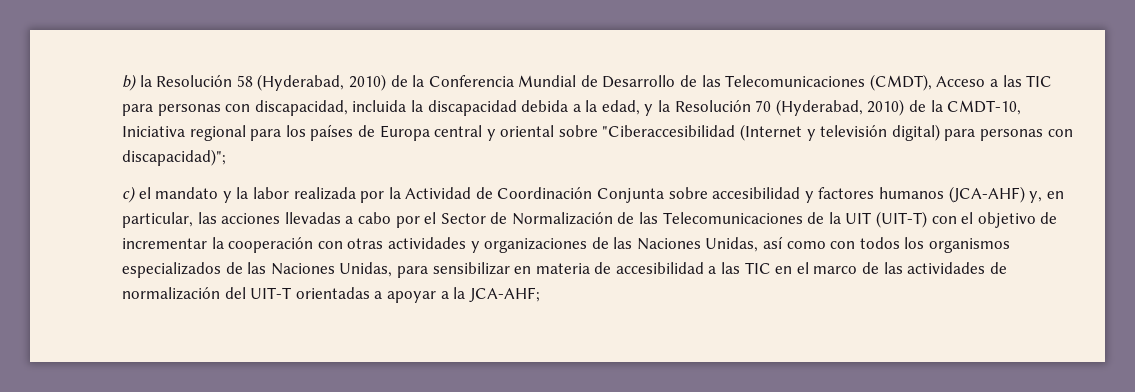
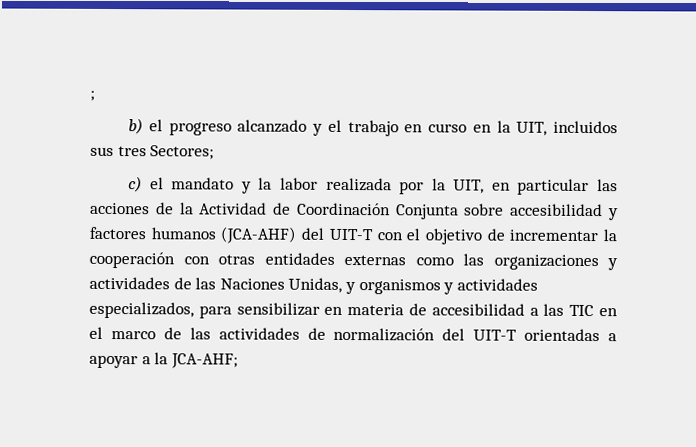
- b) la Resolución 58 (Hyderabad, 2010) de la Conferencia Mundial de Desarrollo de las Telecomunicaciones (CMDT), Acceso a las TIC para personas con discapacidad, incluida la discapacidad debida a la edad, y la Resolución 70 (Hyderabad, 2010) de la CMDT-10, Iniciativa regional para los países de Europa central y oriental sobre "Ciberaccesibilidad (Internet y televisión digital) para personas con discapacidad)";
+ ;
+ b) el progreso alcanzado y el trabajo en curso en la UIT, incluidos sus tres Sectores;
- c) el mandato y la labor realizada por la Actividad de Coordinación Conjunta sobre accesibilidad y factores humanos (JCA-AHF) y, en particular, las acciones llevadas a cabo por el Sector de Normalización de las Telecomunicaciones de la UIT (UIT-T) con el objetivo de incrementar la cooperación con otras actividades y organizaciones de las Naciones Unidas, así como con todos los organismos especializados de las Naciones Unidas, para sensibilizar en materia de accesibilidad a las TIC en el marco de las actividades de normalización del UIT-T orientadas a apoyar a la JCA-AHF;
+ c) el mandato y la labor realizada por la UIT, en particular las acciones de la Actividad de Coordinación Conjunta sobre accesibilidad y factores humanos (JCA-AHF) del UIT-T con el objetivo de incrementar la cooperación con otras entidades externas como las organizaciones y actividades de las Naciones Unidas, y organismos y actividades especializados, para sensibilizar en materia de accesibilidad a las TIC en el marco de las actividades de normalización del UIT-T orientadas a apoyar a la JCA-AHF;

